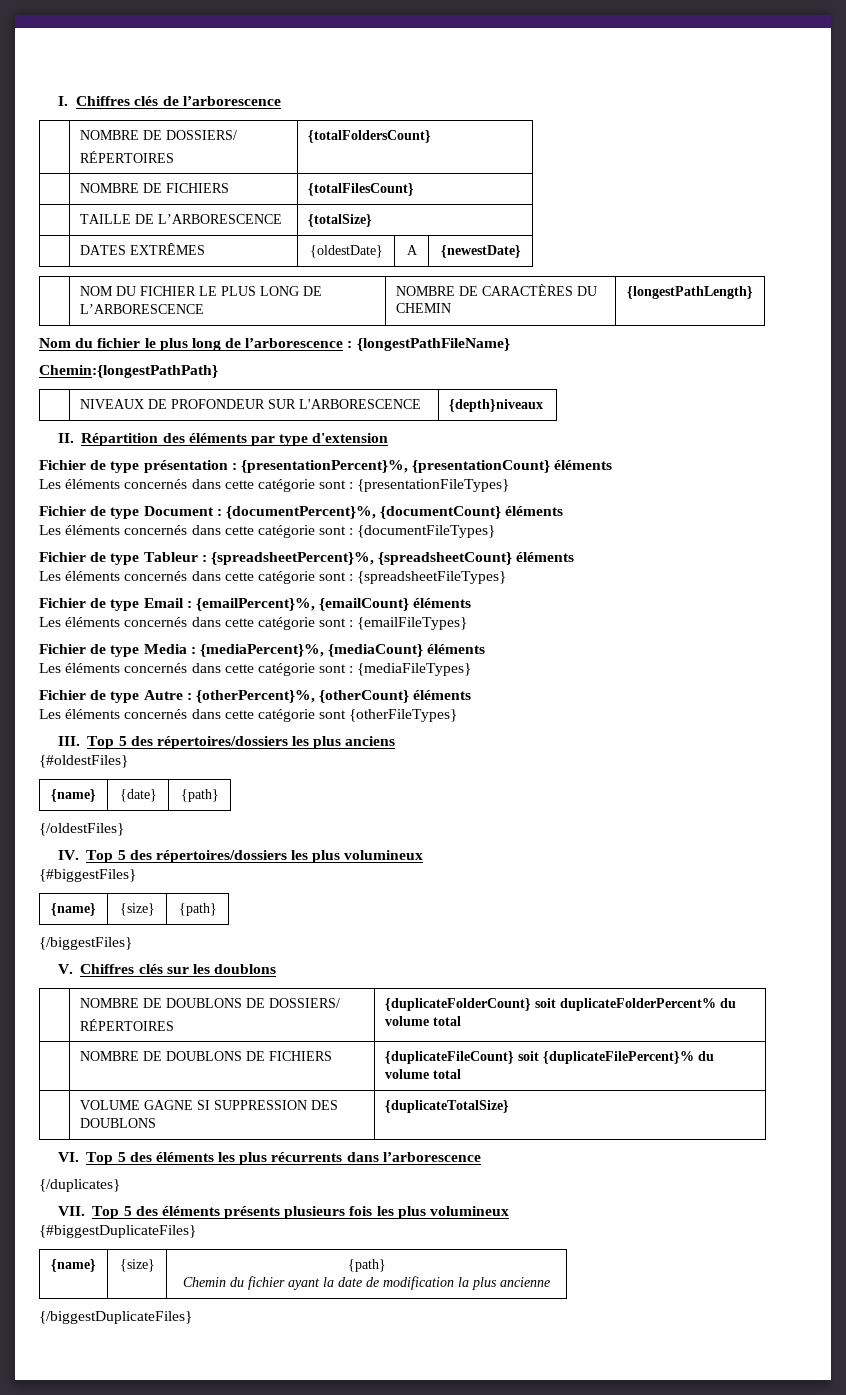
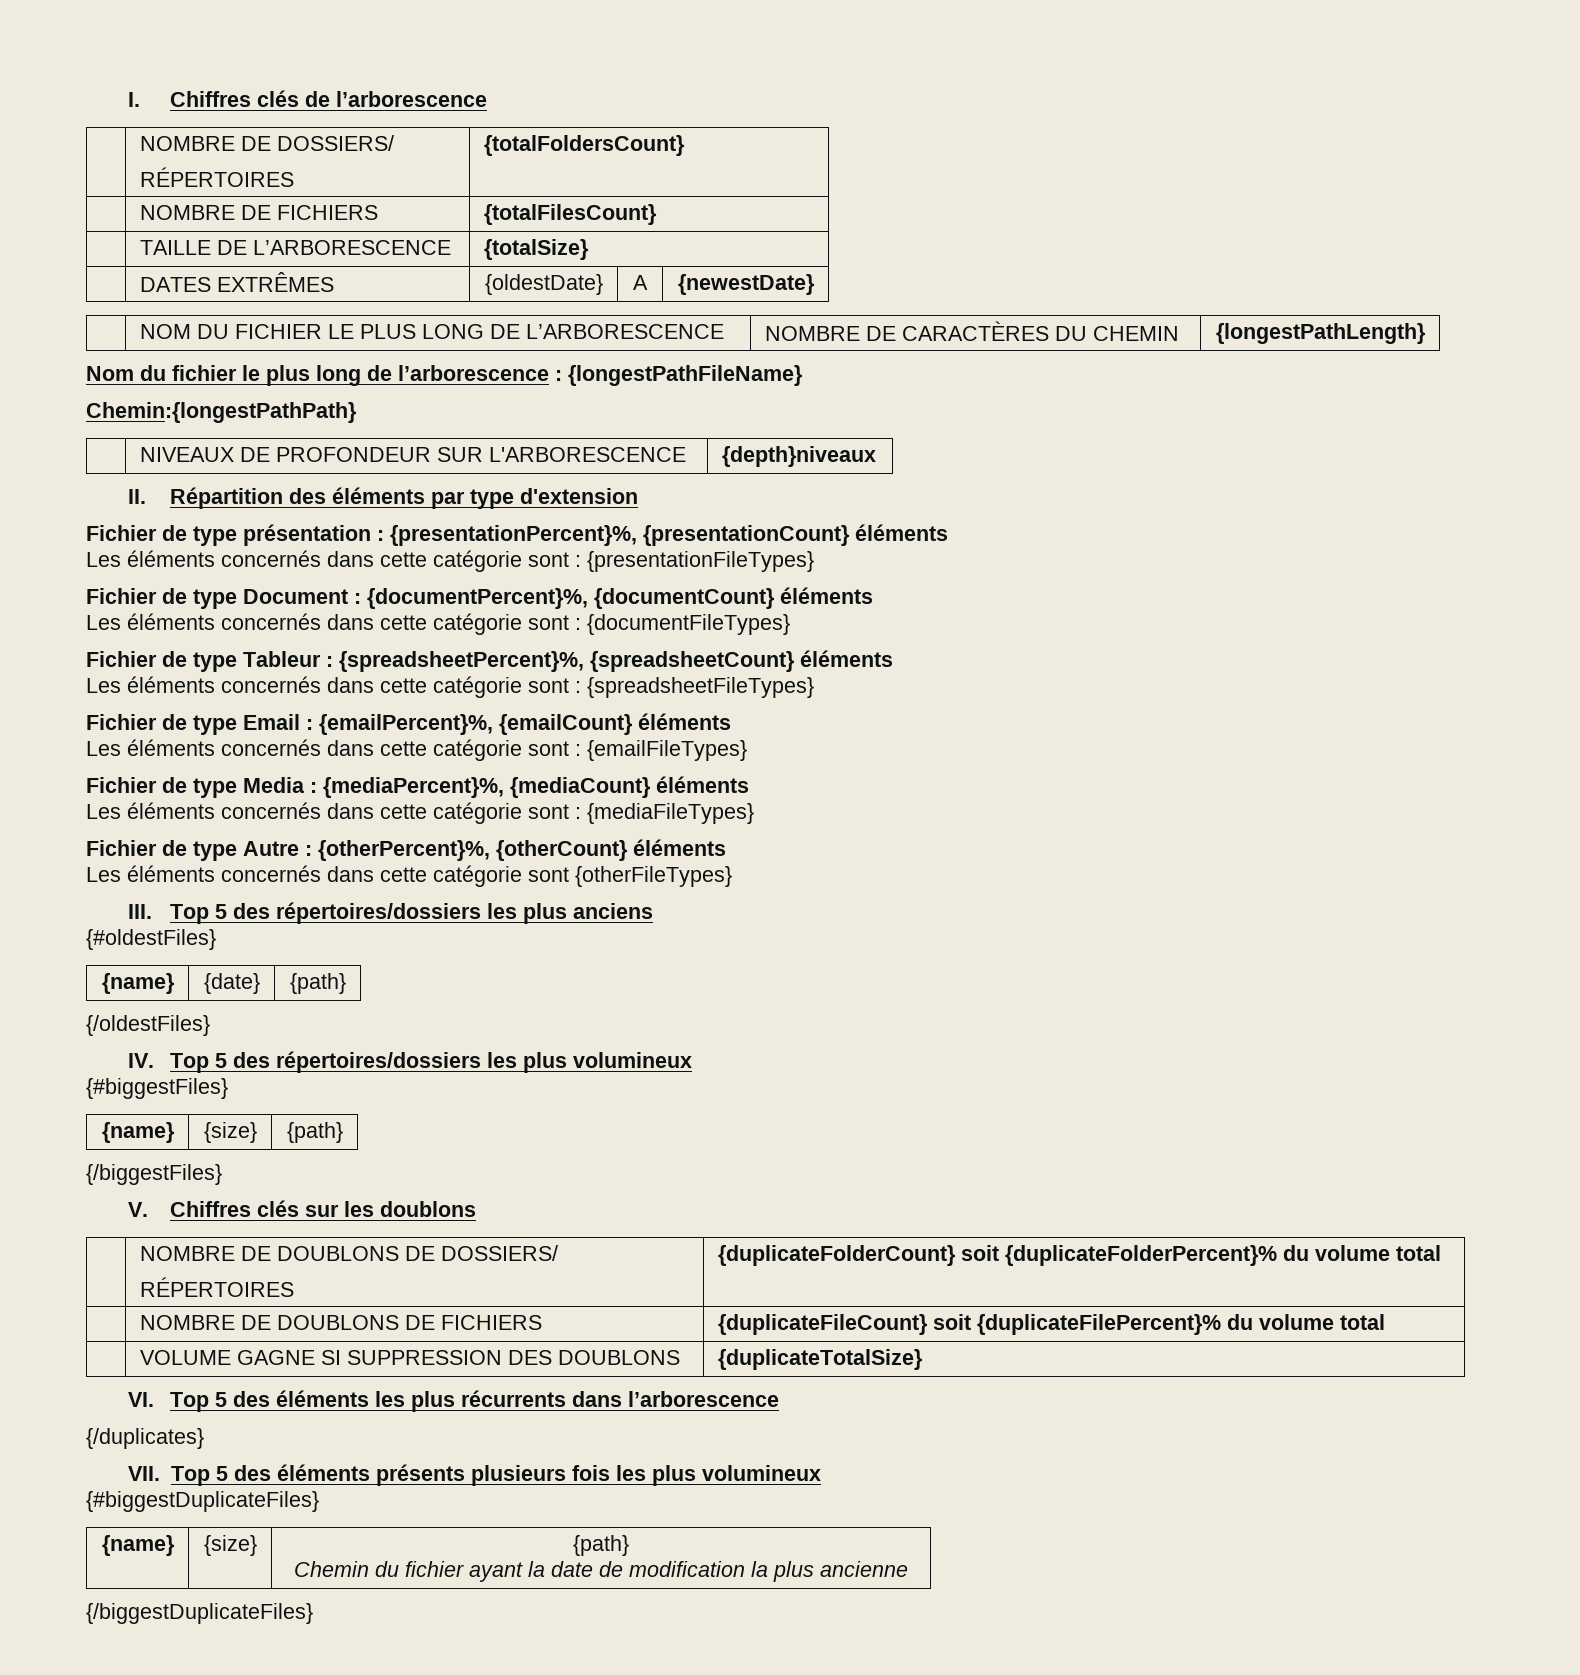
  | NOMBRE DE DOUBLONS DE DOSSIERS/
- RÉPERTOIRES | {duplicateFolderCount} soit duplicateFolderPercent% du volume total
+ RÉPERTOIRES | {duplicateFolderCount} soit {duplicateFolderPercent}% du volume total

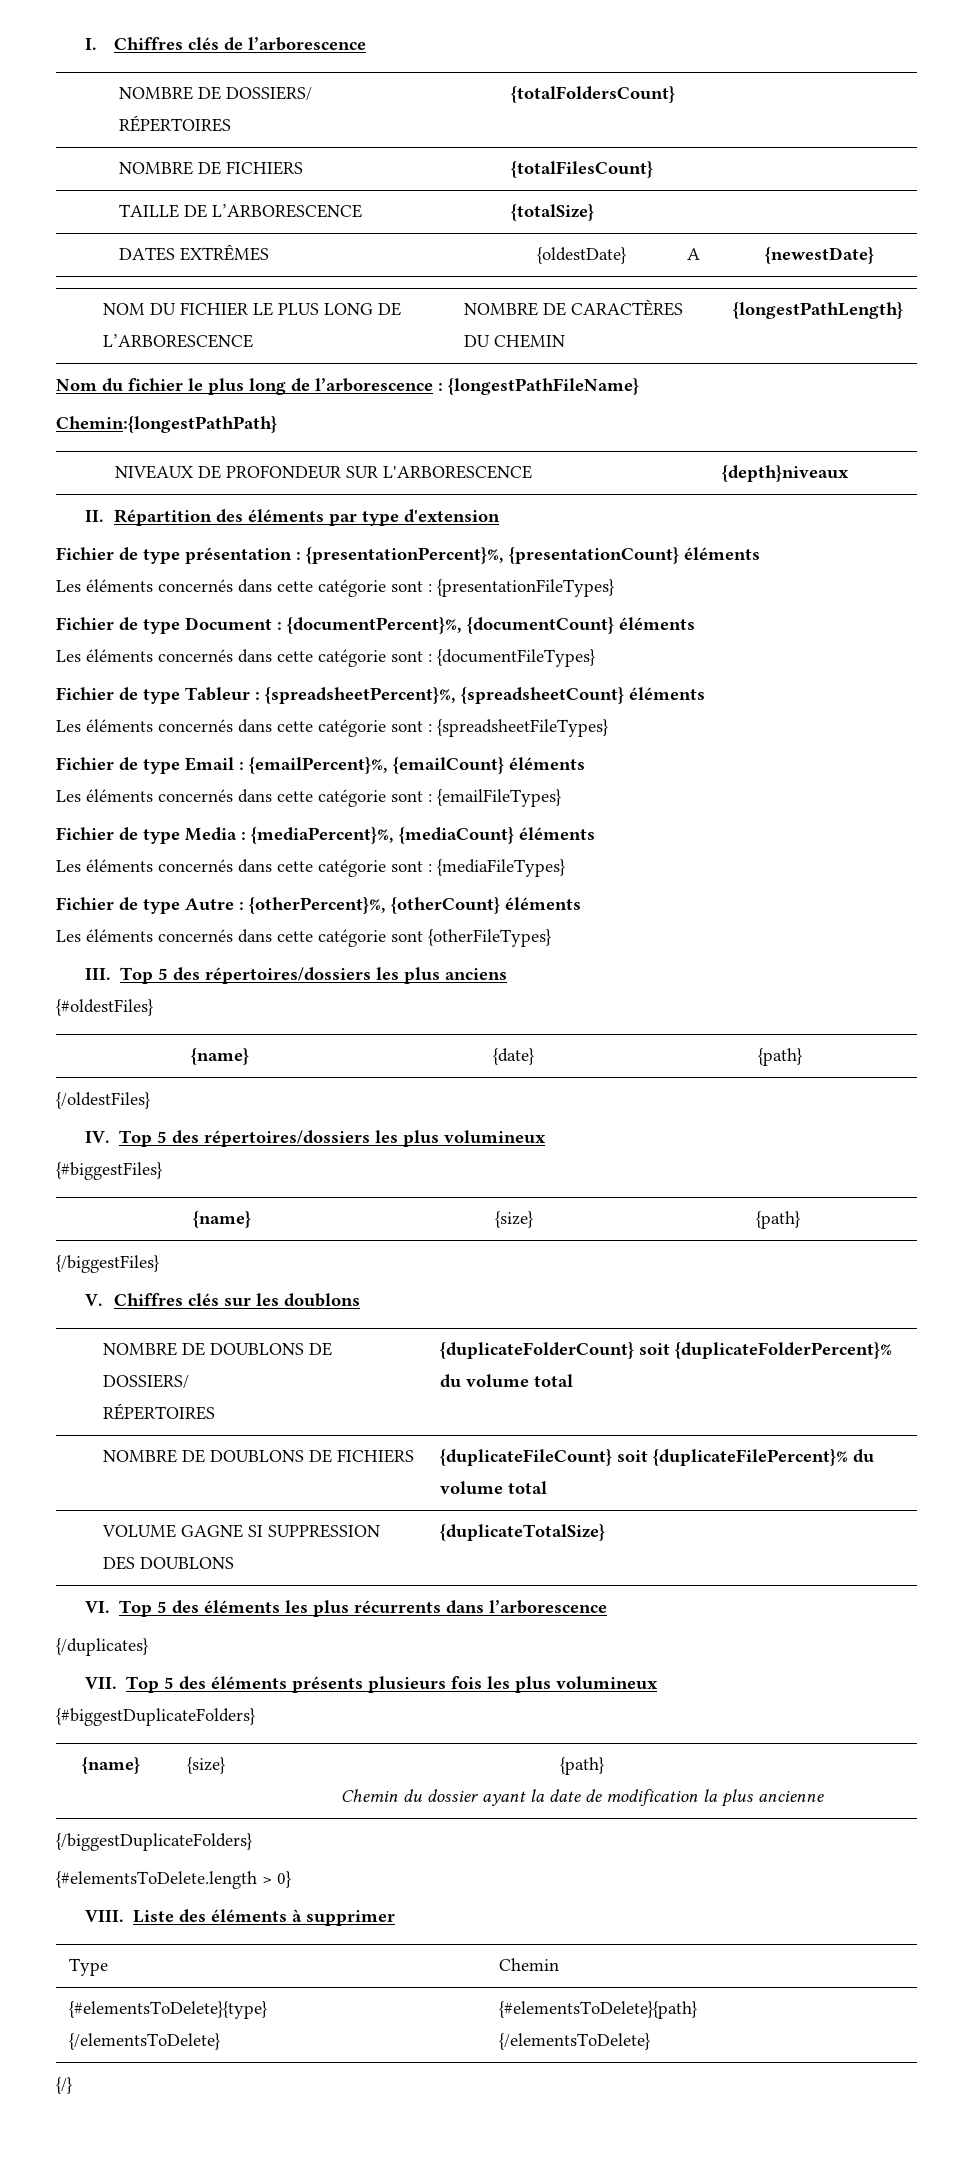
- {#biggestDuplicateFiles}
+ {#biggestDuplicateFolders}
  {name} | {size} | {path}
- Chemin du fichier ayant la date de modification la plus ancienne
+ Chemin du dossier ayant la date de modification la plus ancienne
- {/biggestDuplicateFiles}
+ {/biggestDuplicateFolders}
+ {#elementsToDelete.length > 0}
+ VIII. Liste des éléments à supprimer
+ Type | Chemin
+ {#elementsToDelete}{type}
+ {/elementsToDelete} | {#elementsToDelete}{path}
+ {/elementsToDelete}
+ {/}

